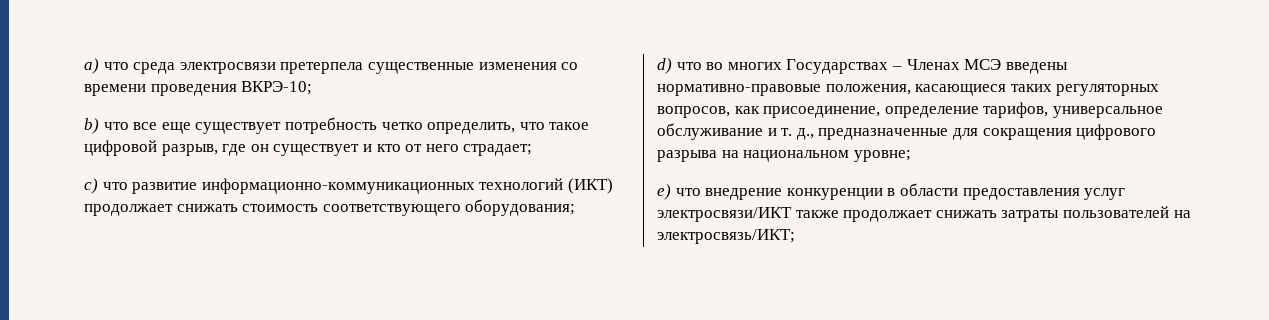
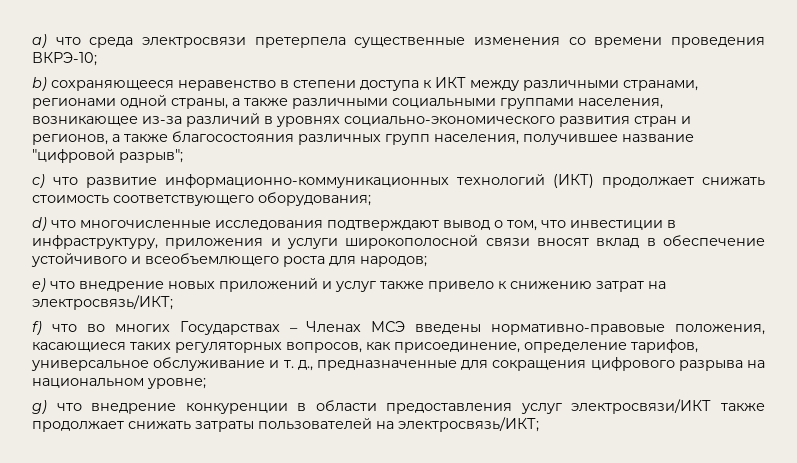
- b) что все еще существует потребность четко определить, что такое цифровой разрыв, где он существует и кто от него страдает;
+ b) сохраняющееся неравенство в степени доступа к ИКТ между различными странами, регионами одной страны, а также различными социальными группами населения, возникающее из-за различий в уровнях социально-экономического развития стран и регионов, а также благосостояния различных групп населения, получившее название "цифровой разрыв";
- d) что во многих Государствах – Членах МСЭ введены нормативно-правовые положения, касающиеся таких регуляторных вопросов, как присоединение, определение тарифов, универсальное обслуживание и т. д., предназначенные для сокращения цифрового разрыва на национальном уровне;
+ d) что многочисленные исследования подтверждают вывод о том, что инвестиции в инфраструктуру, приложения и услуги широкополосной связи вносят вклад в обеспечение устойчивого и всеобъемлющего роста для народов;
+ e) что внедрение новых приложений и услуг также привело к снижению затрат на электросвязь/ИКТ;
+ f) что во многих Государствах – Членах МСЭ введены нормативно-правовые положения, касающиеся таких регуляторных вопросов, как присоединение, определение тарифов, универсальное обслуживание и т. д., предназначенные для сокращения цифрового разрыва на национальном уровне;
- e) что внедрение конкуренции в области предоставления услуг электросвязи/ИКТ также продолжает снижать затраты пользователей на электросвязь/ИКТ;
+ g) что внедрение конкуренции в области предоставления услуг электросвязи/ИКТ также продолжает снижать затраты пользователей на электросвязь/ИКТ;

